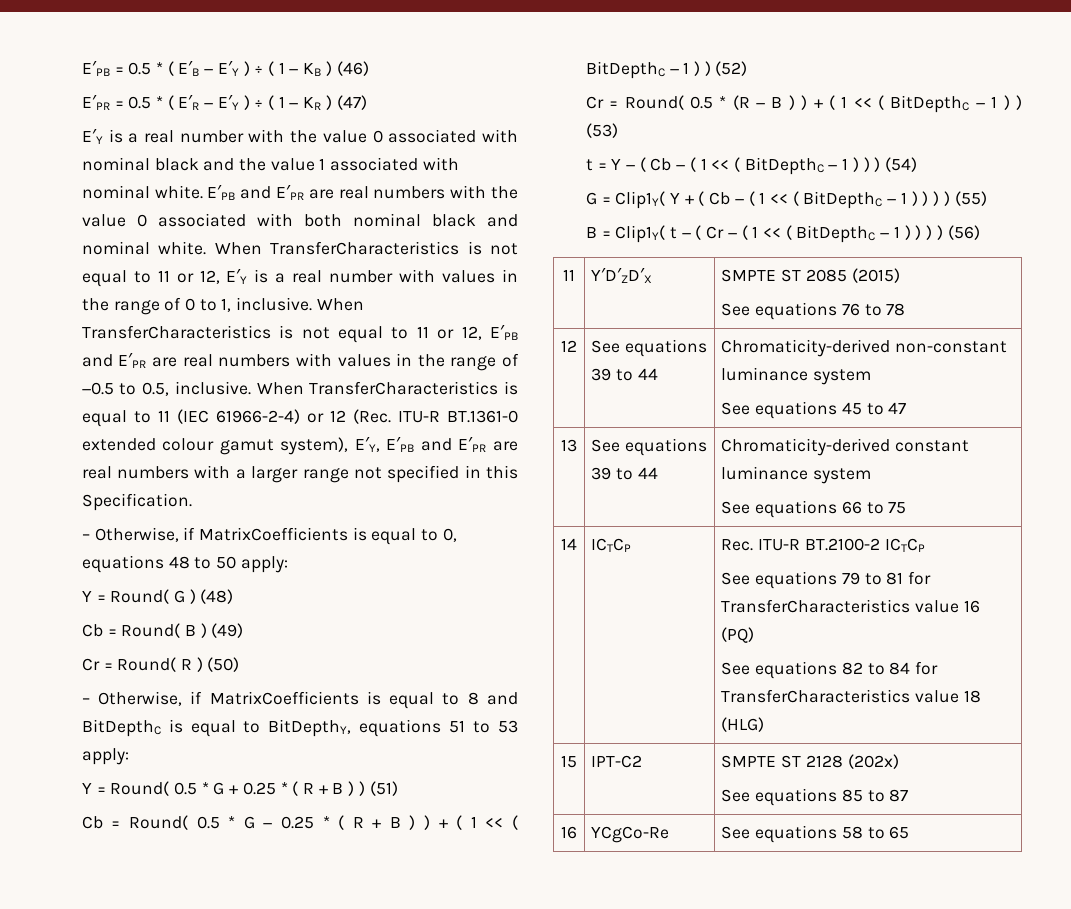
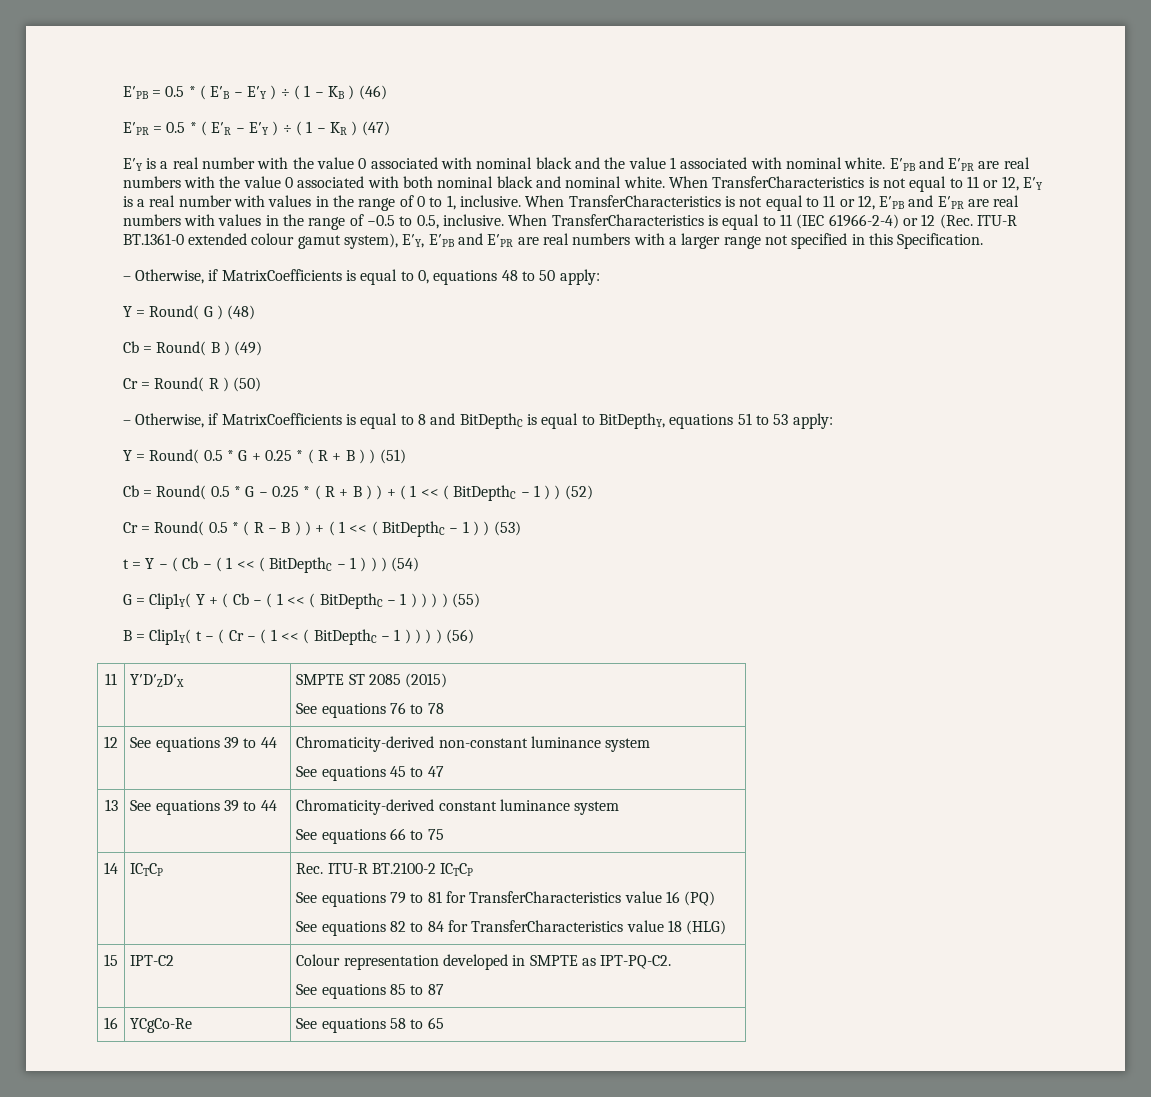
- Cr = Round( 0.5 * (R − B ) ) + ( 1 << ( BitDepthC − 1 ) ) (53)
+ Cr = Round( 0.5 * ( R − B ) ) + ( 1 << ( BitDepthC − 1 ) ) (53)
- 15 | IPT-C2 | SMPTE ST 2128 (202x)
+ 15 | IPT-C2 | Colour representation developed in SMPTE as IPT-PQ-C2.

